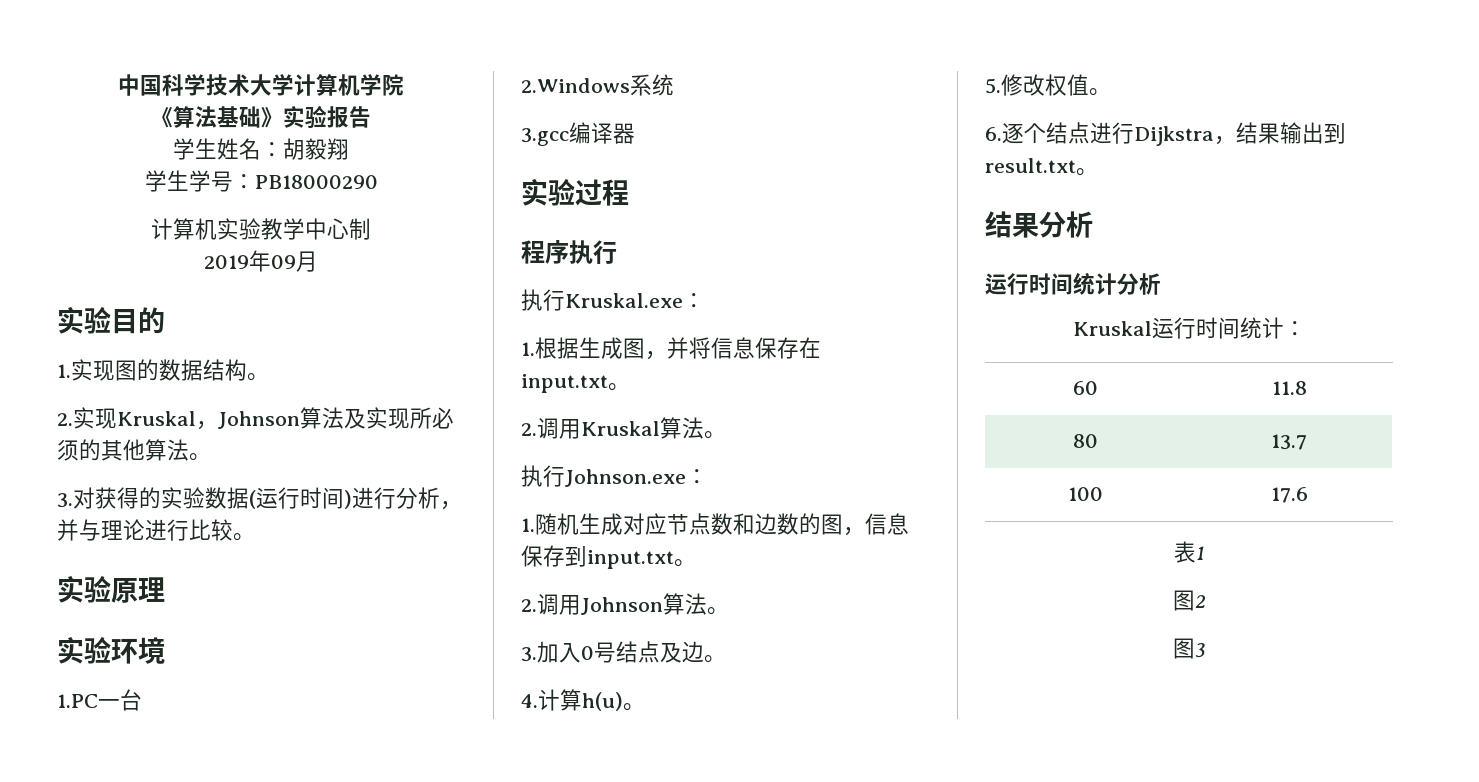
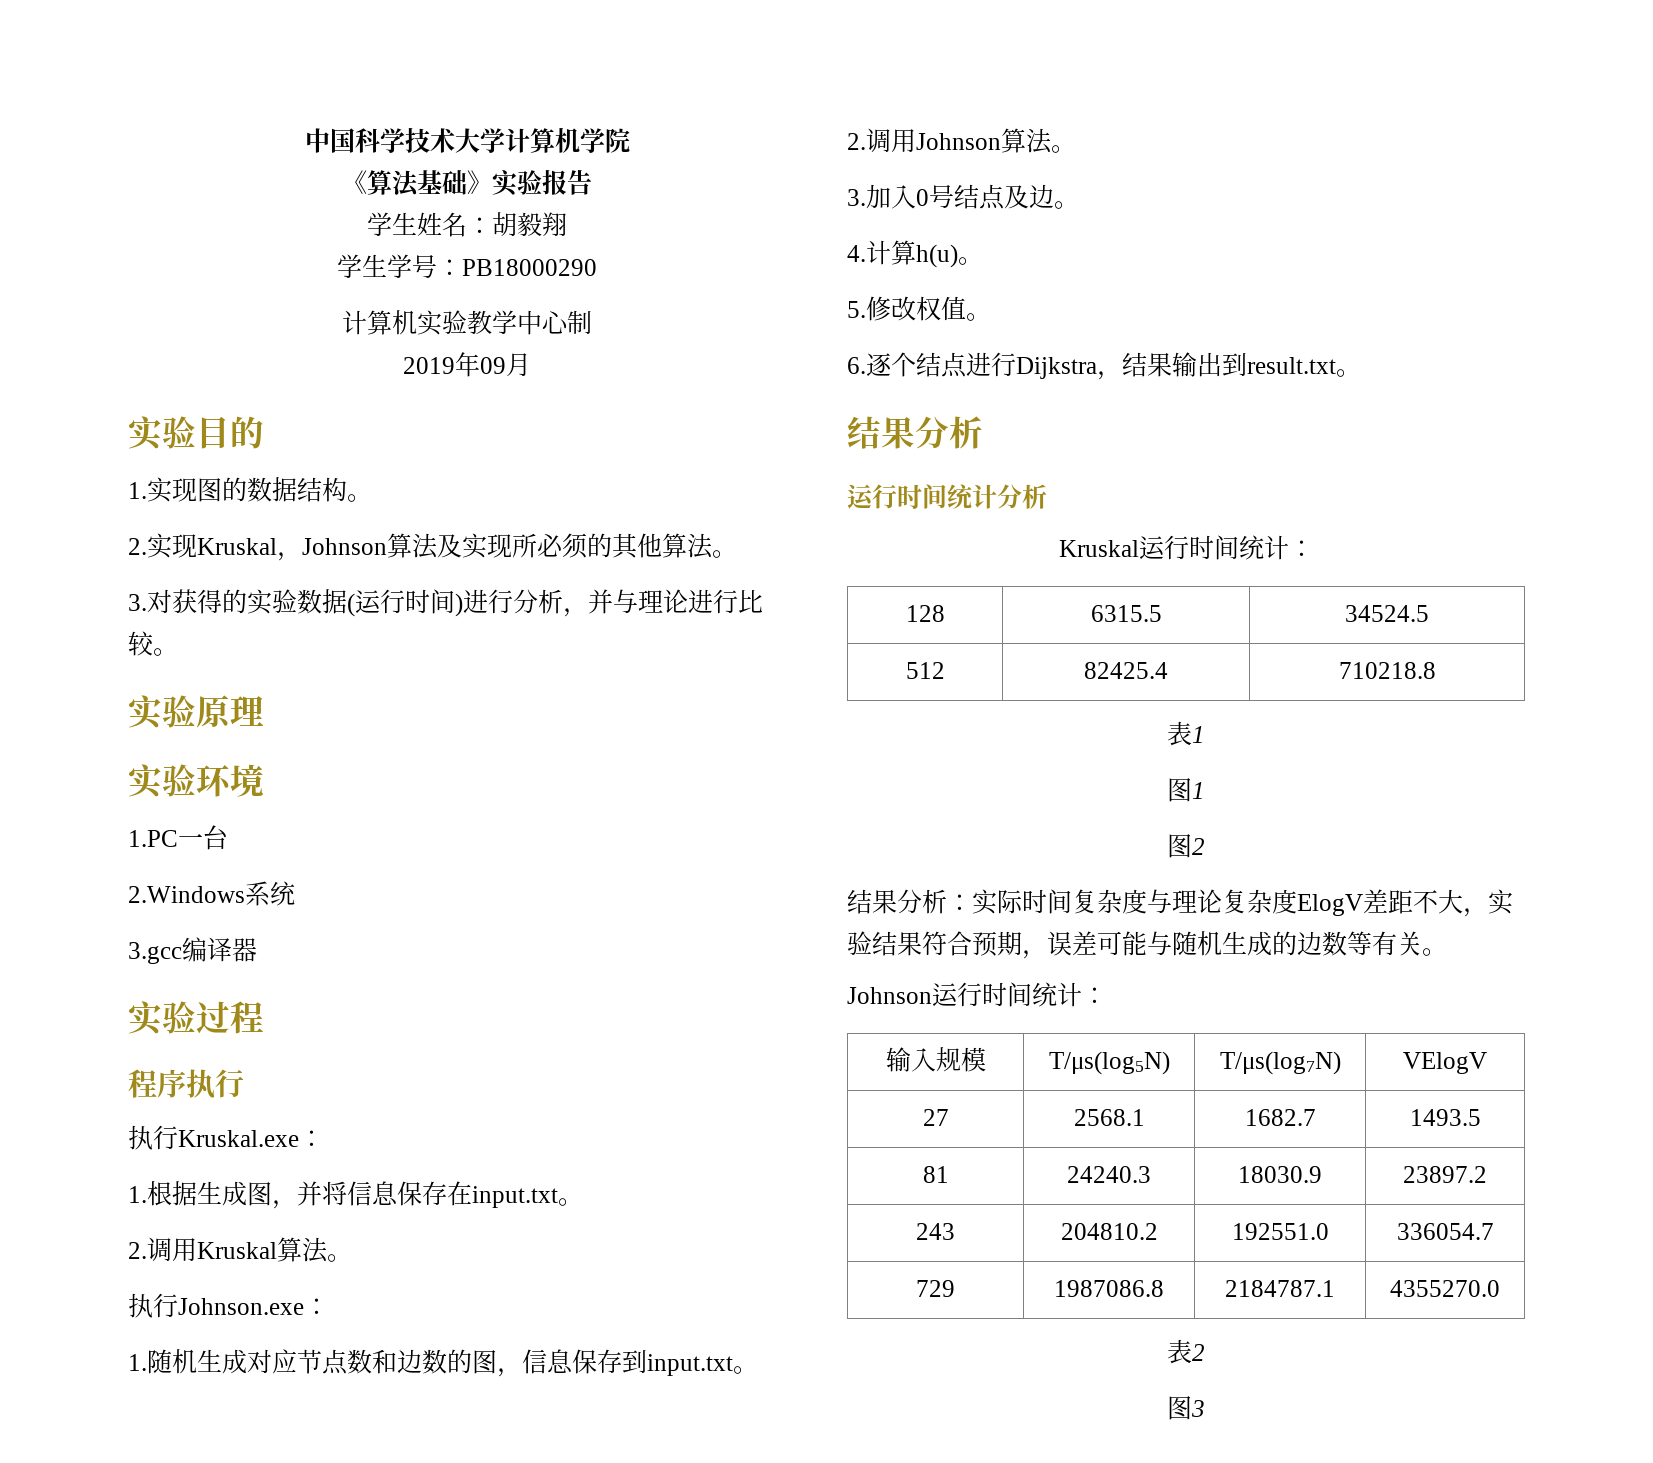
- 60 | 11.8
- 80 | 13.7
- 100 | 17.6
+ 128 | 6315.5 | 34524.5
+ 512 | 82425.4 | 710218.8
  表1
+ 图1
  图2
+ 结果分析：实际时间复杂度与理论复杂度ElogV差距不大，实验结果符合预期，误差可能与随机生成的边数等有关。
+ Johnson运行时间统计：
+ 输入规模 | T/μs(log5N) | T/μs(log7N) | VElogV
+ 27 | 2568.1 | 1682.7 | 1493.5
+ 81 | 24240.3 | 18030.9 | 23897.2
+ 243 | 204810.2 | 192551.0 | 336054.7
+ 729 | 1987086.8 | 2184787.1 | 4355270.0
+ 表2

